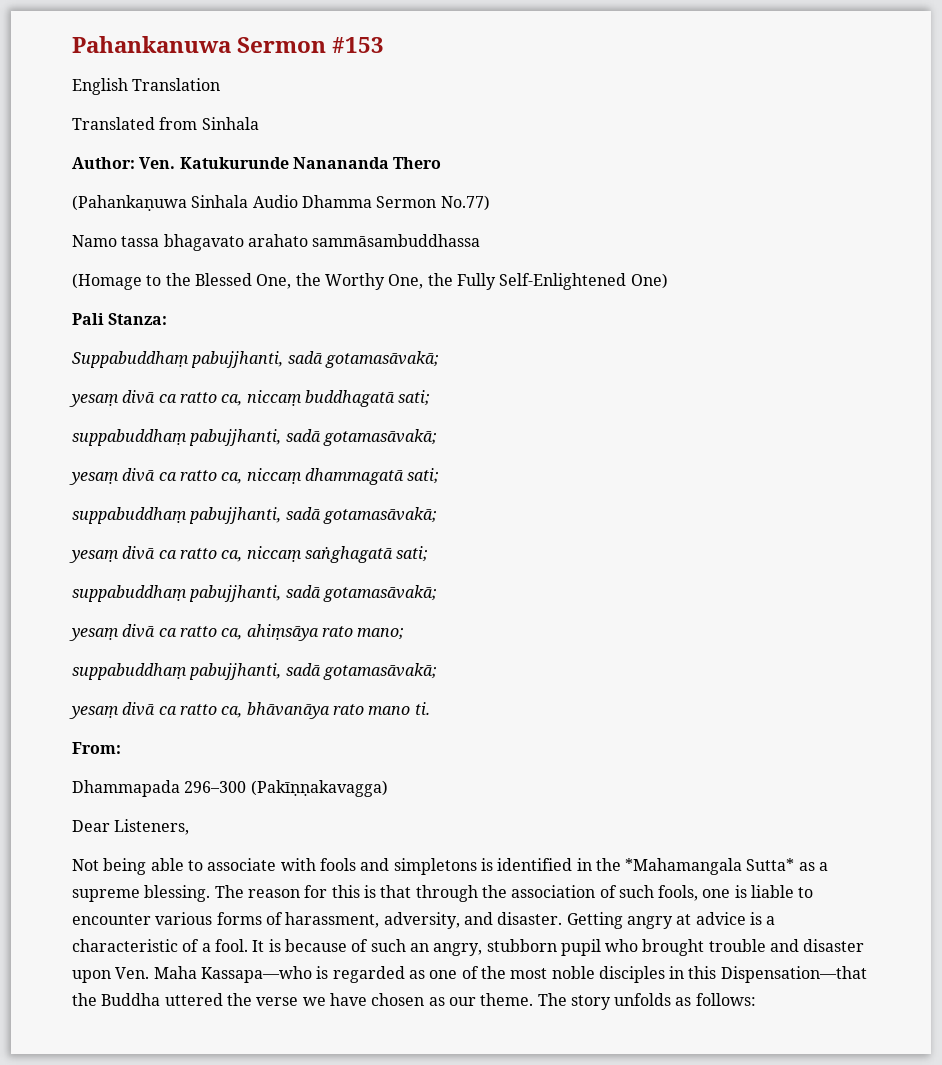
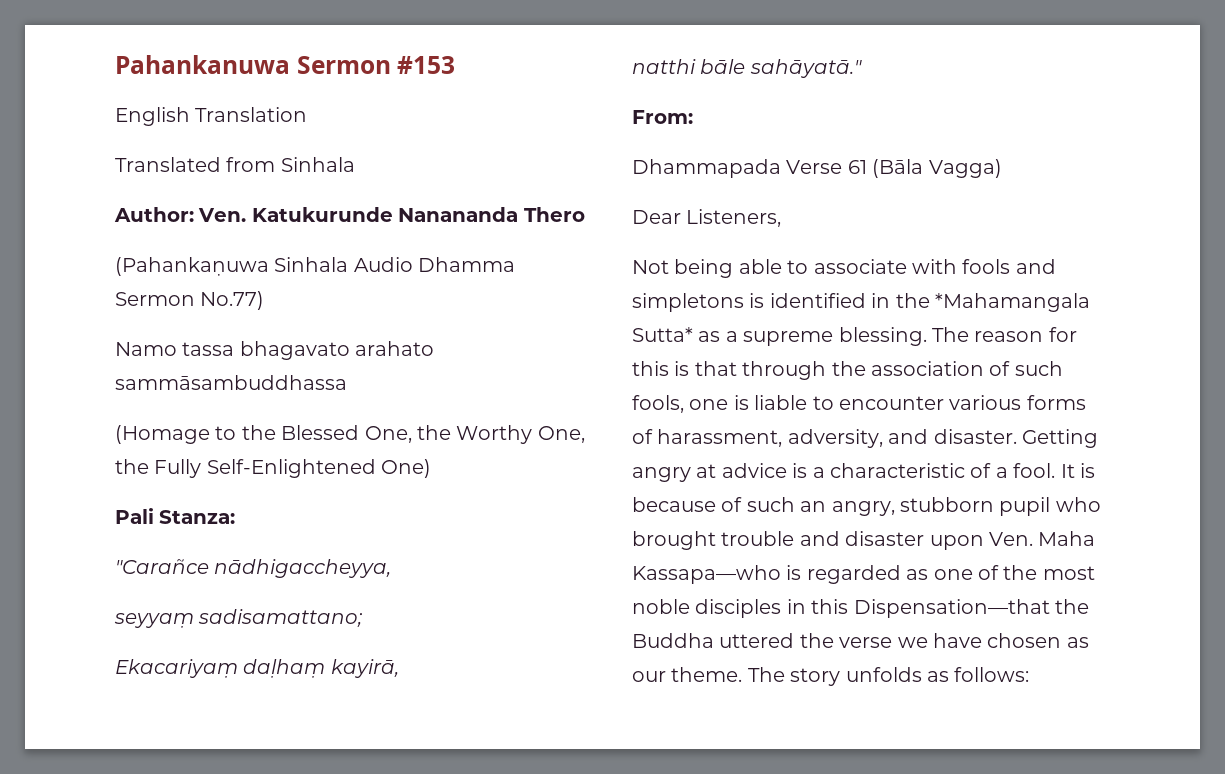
- Suppabuddhaṃ pabujjhanti, sadā gotamasāvakā;
- yesaṃ divā ca ratto ca, niccaṃ buddhagatā sati;
- suppabuddhaṃ pabujjhanti, sadā gotamasāvakā;
- yesaṃ divā ca ratto ca, niccaṃ dhammagatā sati;
- suppabuddhaṃ pabujjhanti, sadā gotamasāvakā;
- yesaṃ divā ca ratto ca, niccaṃ saṅghagatā sati;
- suppabuddhaṃ pabujjhanti, sadā gotamasāvakā;
- yesaṃ divā ca ratto ca, ahiṃsāya rato mano;
- suppabuddhaṃ pabujjhanti, sadā gotamasāvakā;
- yesaṃ divā ca ratto ca, bhāvanāya rato mano ti.
+ "Carañce nādhigaccheyya,
+ seyyaṃ sadisamattano;
+ Ekacariyaṃ daḷhaṃ kayirā,
+ natthi bāle sahāyatā."
  From:
- Dhammapada 296–300 (Pakīṇṇakavagga)
+ Dhammapada Verse 61 (Bāla Vagga)

